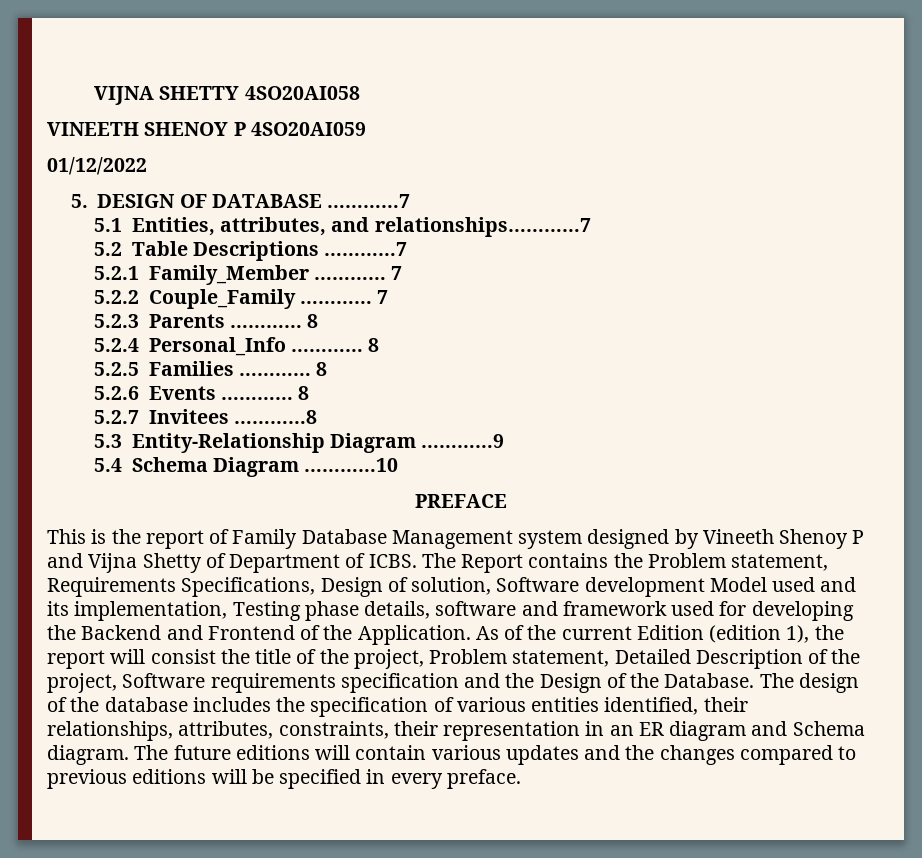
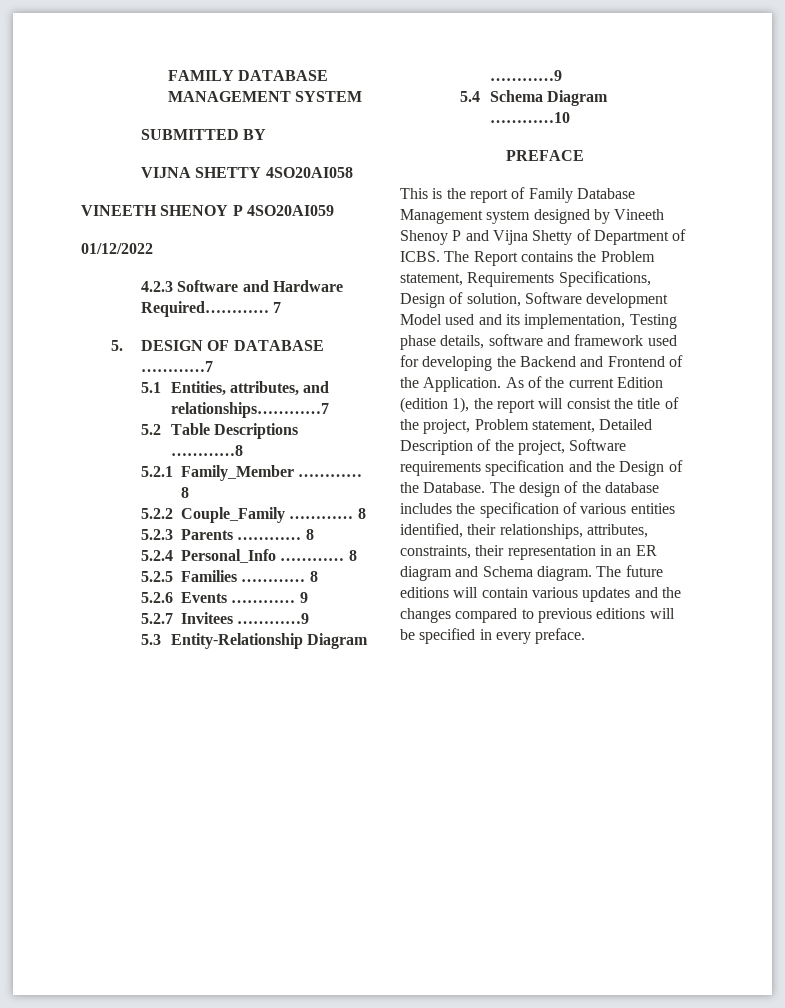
+ FAMILY DATABASE MANAGEMENT SYSTEM
+ SUBMITTED BY
+ 4.2.3 Software and Hardware Required………… 7
- 5.2 Table Descriptions …………7
+ 5.2 Table Descriptions …………8
- 5.2.1 Family_Member ………… 7
+ 5.2.1 Family_Member ………… 8
- 5.2.2 Couple_Family ………… 7
+ 5.2.2 Couple_Family ………… 8
- 5.2.6 Events ………… 8
+ 5.2.6 Events ………… 9
- 5.2.7 Invitees …………8
+ 5.2.7 Invitees …………9

